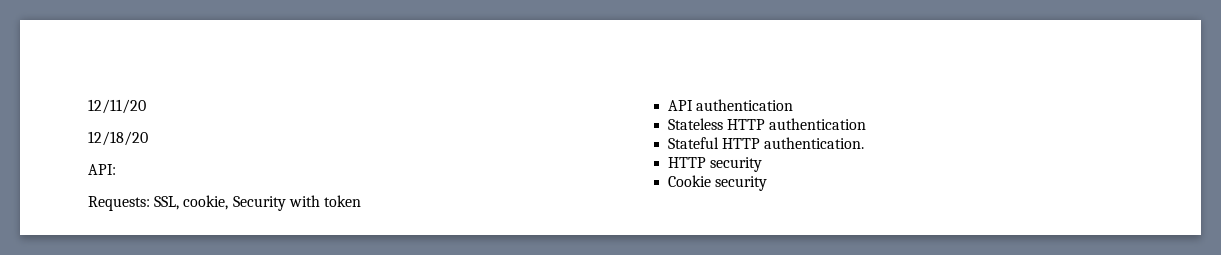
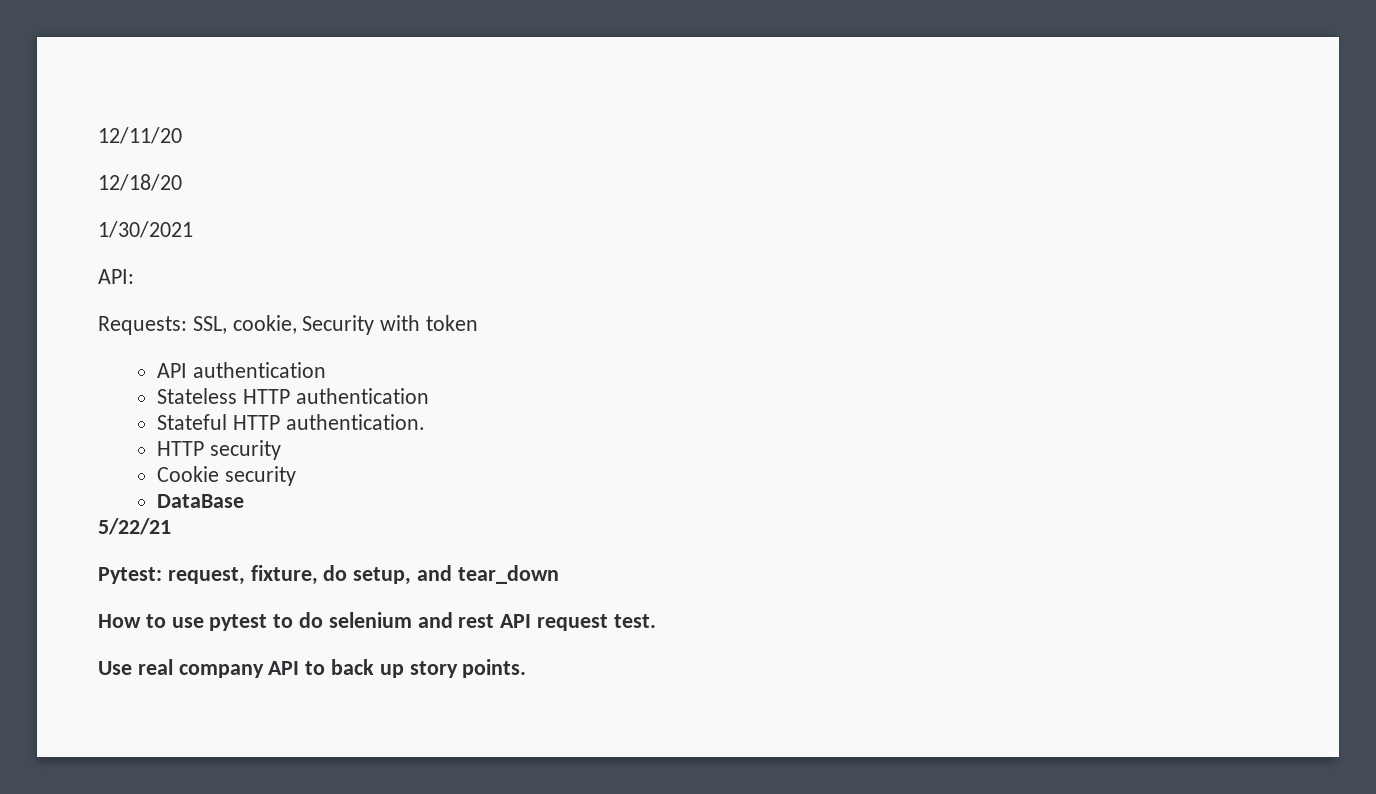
+ 1/30/2021
+ DataBase
+ 5/22/21
+ Pytest: request, fixture, do setup, and tear_down
+ How to use pytest to do selenium and rest API request test.
+ Use real company API to back up story points.

